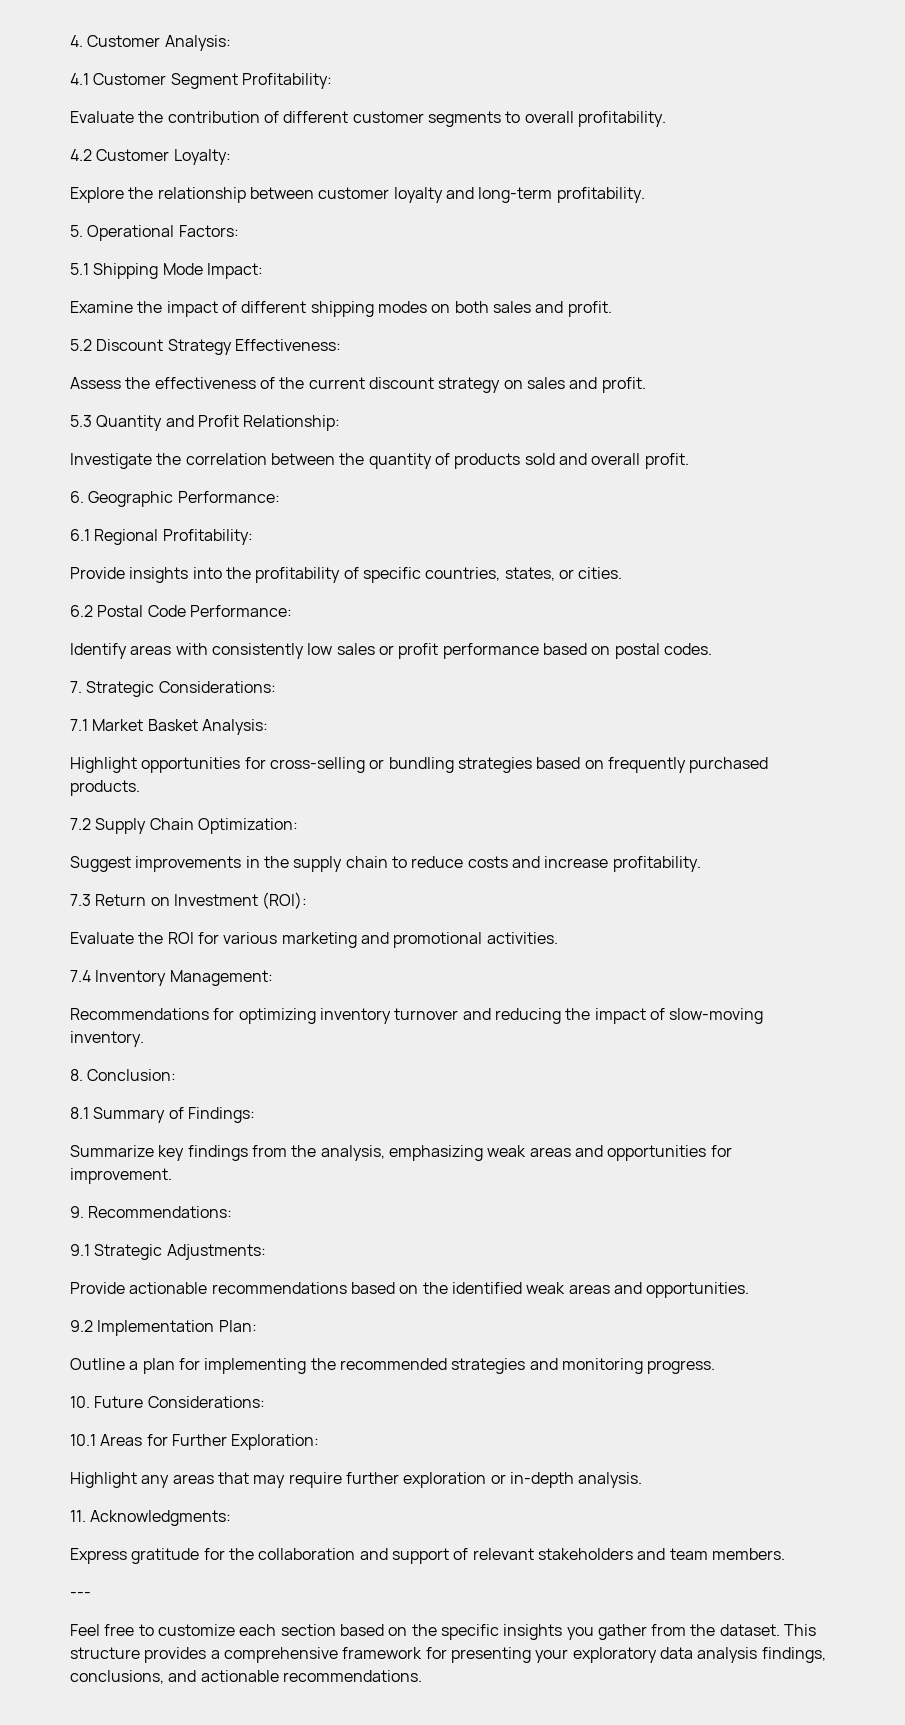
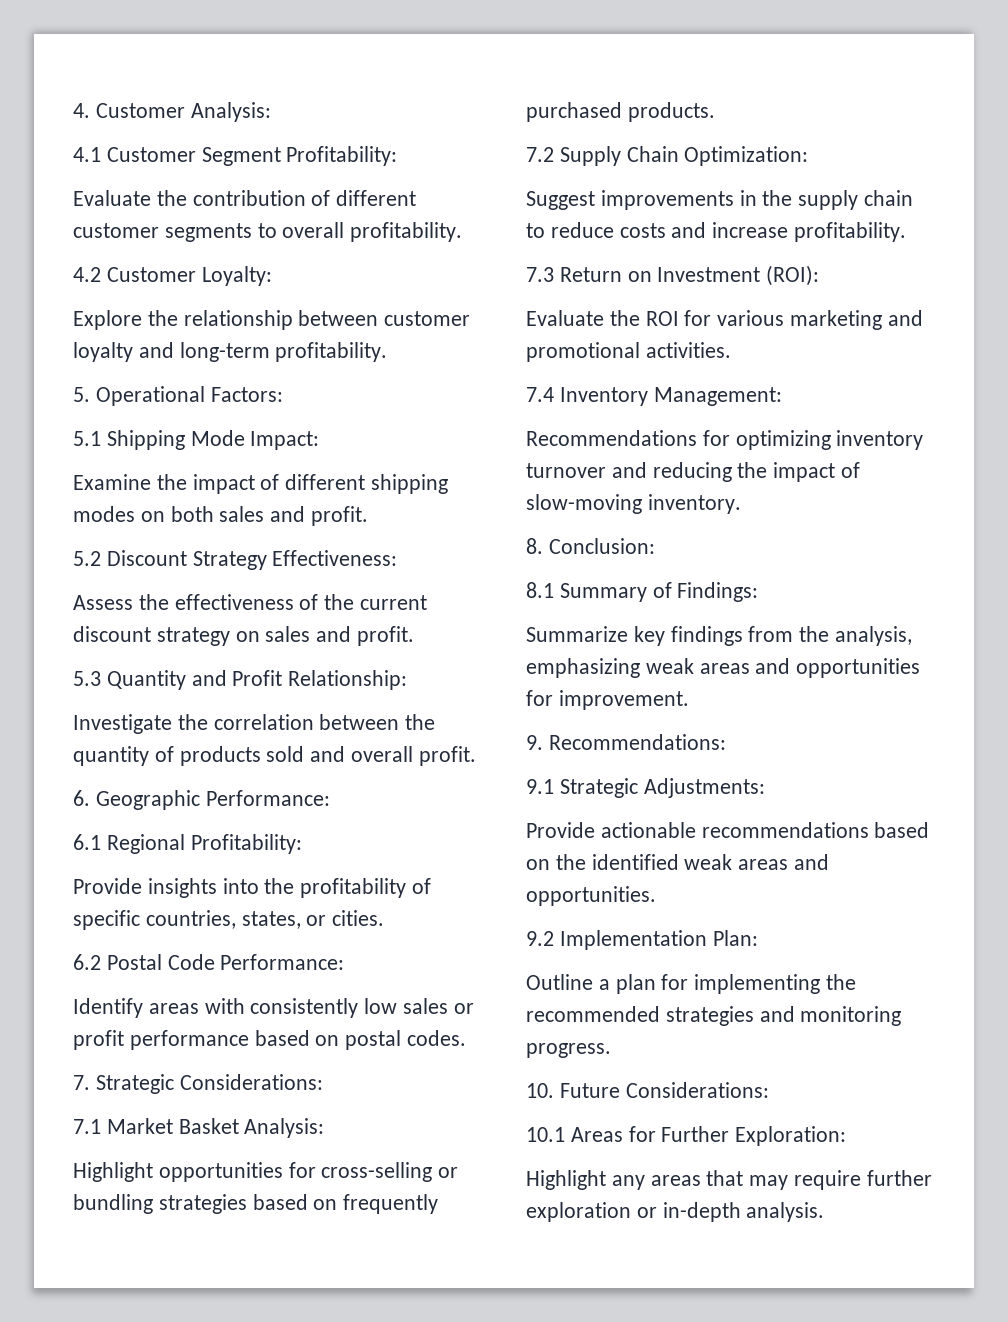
- 11. Acknowledgments:
- Express gratitude for the collaboration and support of relevant stakeholders and team members.
- ---
- Feel free to customize each section based on the specific insights you gather from the dataset. This structure provides a comprehensive framework for presenting your exploratory data analysis findings, conclusions, and actionable recommendations.

